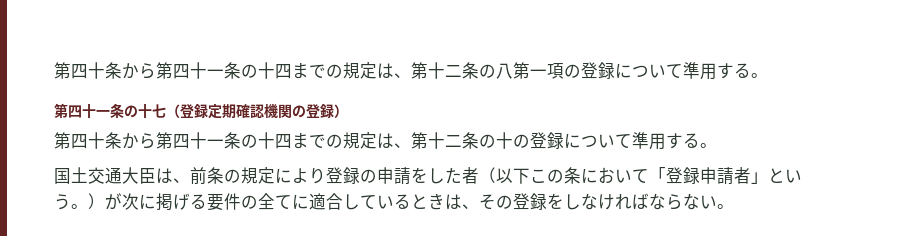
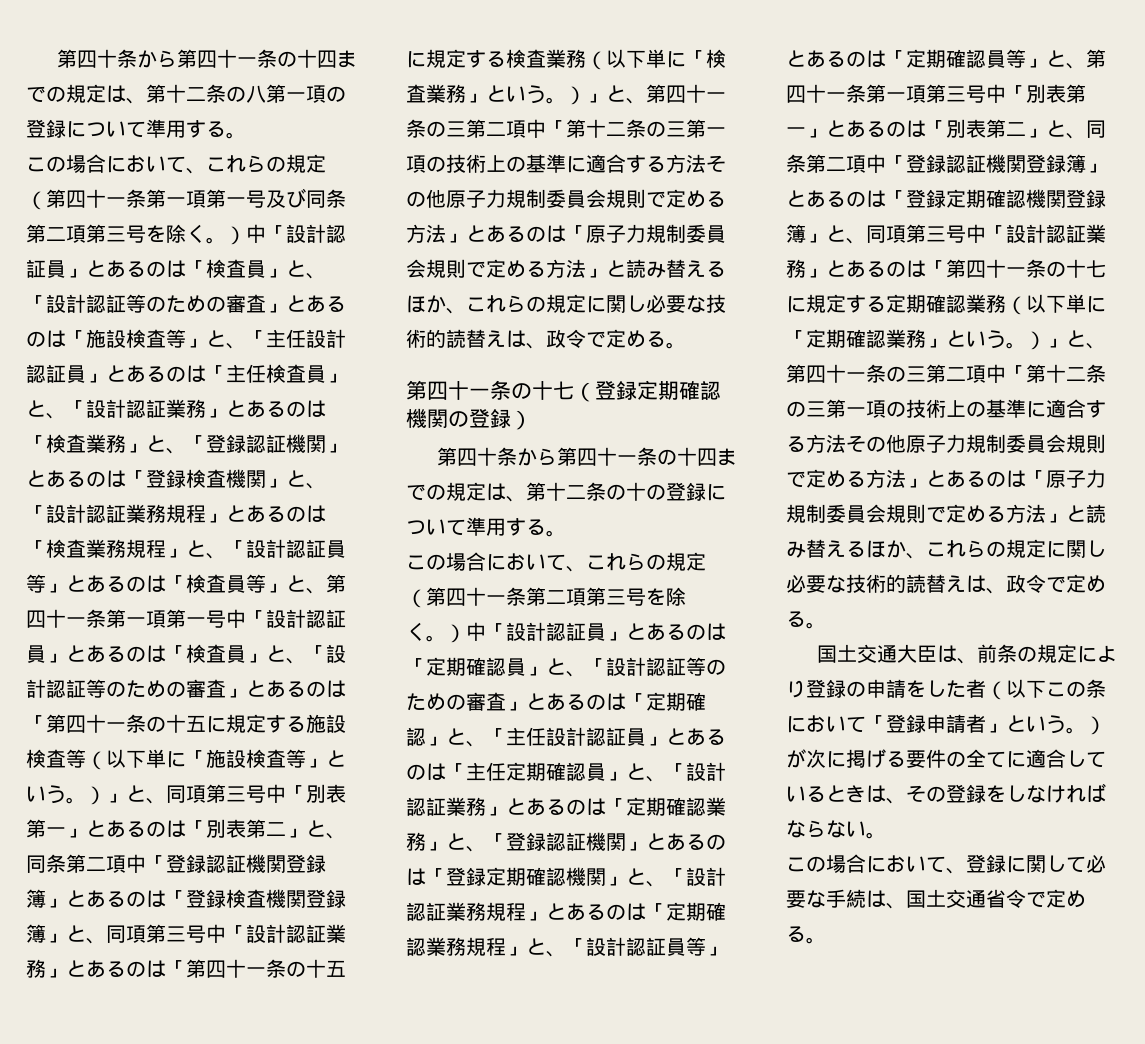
+ この場合において、これらの規定（第四十一条第一項第一号及び同条第二項第三号を除く。）中「設計認証員」とあるのは「検査員」と、「設計認証等のための審査」とあるのは「施設検査等」と、「主任設計認証員」とあるのは「主任検査員」と、「設計認証業務」とあるのは「検査業務」と、「登録認証機関」とあるのは「登録検査機関」と、「設計認証業務規程」とあるのは「検査業務規程」と、「設計認証員等」とあるのは「検査員等」と、第四十一条第一項第一号中「設計認証員」とあるのは「検査員」と、「設計認証等のための審査」とあるのは「第四十一条の十五に規定する施設検査等（以下単に「施設検査等」という。）」と、同項第三号中「別表第一」とあるのは「別表第二」と、同条第二項中「登録認証機関登録簿」とあるのは「登録検査機関登録簿」と、同項第三号中「設計認証業務」とあるのは「第四十一条の十五に規定する検査業務（以下単に「検査業務」という。）」と、第四十一条の三第二項中「第十二条の三第一項の技術上の基準に適合する方法その他原子力規制委員会規則で定める方法」とあるのは「原子力規制委員会規則で定める方法」と読み替えるほか、これらの規定に関し必要な技術的読替えは、政令で定める。
+ この場合において、これらの規定（第四十一条第二項第三号を除く。）中「設計認証員」とあるのは「定期確認員」と、「設計認証等のための審査」とあるのは「定期確認」と、「主任設計認証員」とあるのは「主任定期確認員」と、「設計認証業務」とあるのは「定期確認業務」と、「登録認証機関」とあるのは「登録定期確認機関」と、「設計認証業務規程」とあるのは「定期確認業務規程」と、「設計認証員等」とあるのは「定期確認員等」と、第四十一条第一項第三号中「別表第一」とあるのは「別表第二」と、同条第二項中「登録認証機関登録簿」とあるのは「登録定期確認機関登録簿」と、同項第三号中「設計認証業務」とあるのは「第四十一条の十七に規定する定期確認業務（以下単に「定期確認業務」という。）」と、第四十一条の三第二項中「第十二条の三第一項の技術上の基準に適合する方法その他原子力規制委員会規則で定める方法」とあるのは「原子力規制委員会規則で定める方法」と読み替えるほか、これらの規定に関し必要な技術的読替えは、政令で定める。
+ この場合において、登録に関して必要な手続は、国土交通省令で定める。

